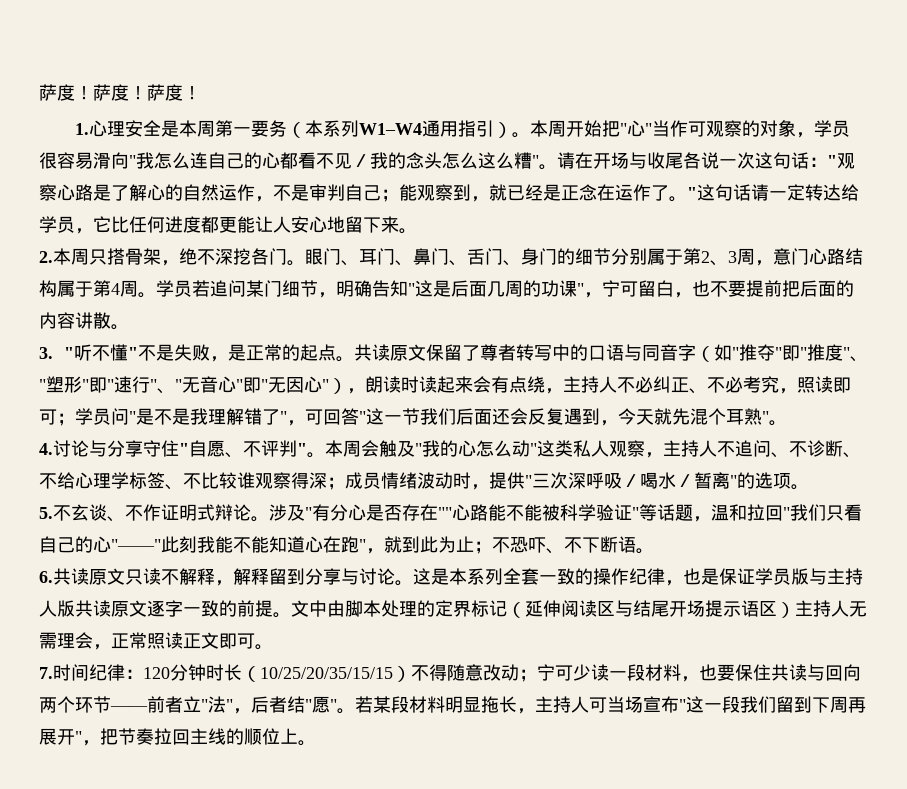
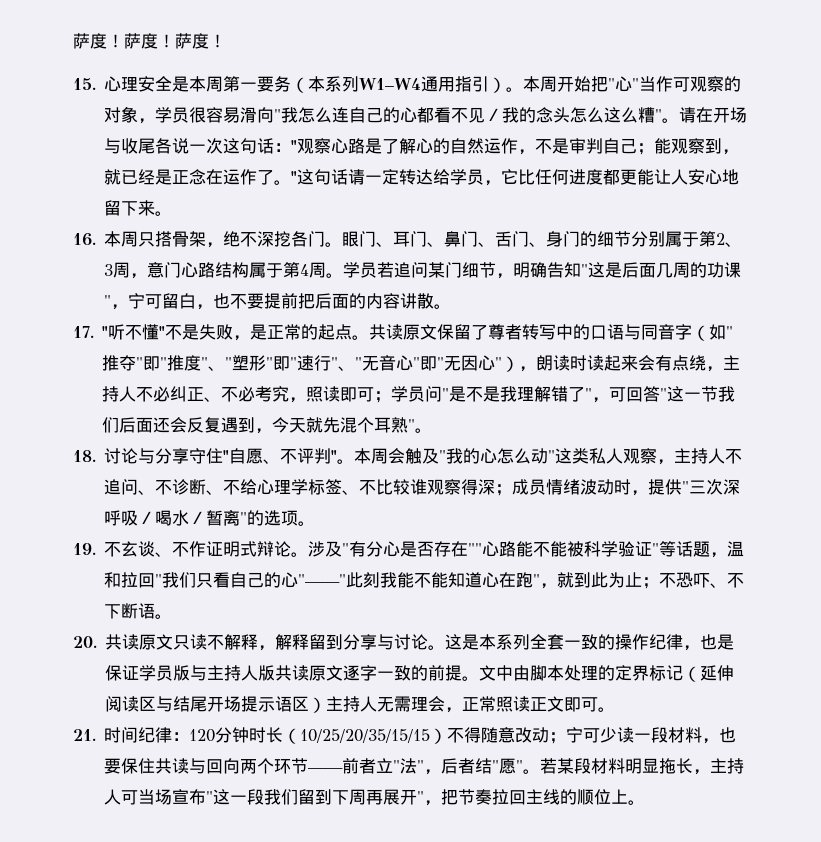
- 1.心理安全是本周第一要务（本系列W1–W4通用指引）。
+ 15.心理安全是本周第一要务（本系列W1–W4通用指引）。
- 2.本周只搭骨架，绝不深挖各门。
+ 16.本周只搭骨架，绝不深挖各门。
- 3. "听不懂"不是失败，是正常的起点。
+ 17. "听不懂"不是失败，是正常的起点。
- 4.讨论与分享守住"自愿、不评判"。
+ 18.讨论与分享守住"自愿、不评判"。
- 5.不玄谈、不作证明式辩论。
+ 19.不玄谈、不作证明式辩论。
- 6.共读原文只读不解释，解释留到分享与讨论。
+ 20.共读原文只读不解释，解释留到分享与讨论。
- 7.时间纪律：120分钟时长（10/25/20/35/15/15）不得随意改动；宁可少读一段材料，也要保住共读与回向两个环节——前者立"法"，后者结"愿"。
+ 21.时间纪律：120分钟时长（10/25/20/35/15/15）不得随意改动；宁可少读一段材料，也要保住共读与回向两个环节——前者立"法"，后者结"愿"。

